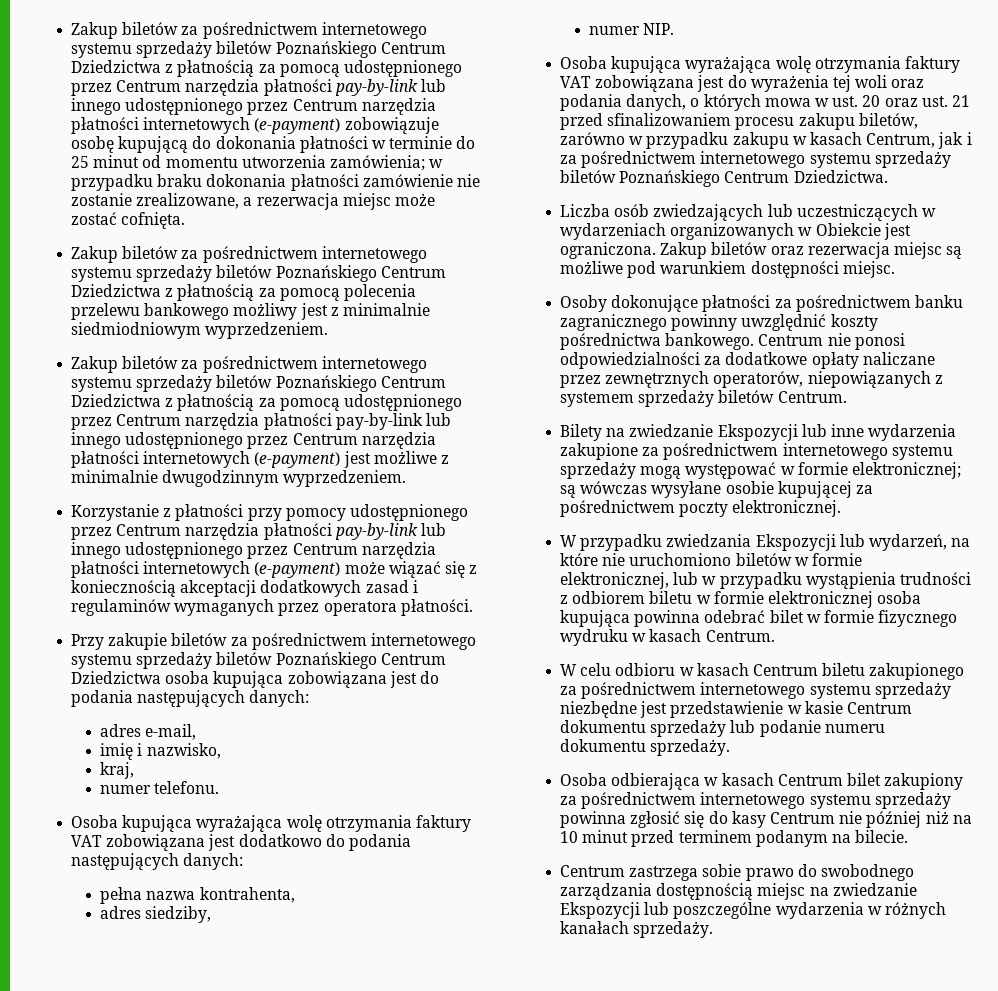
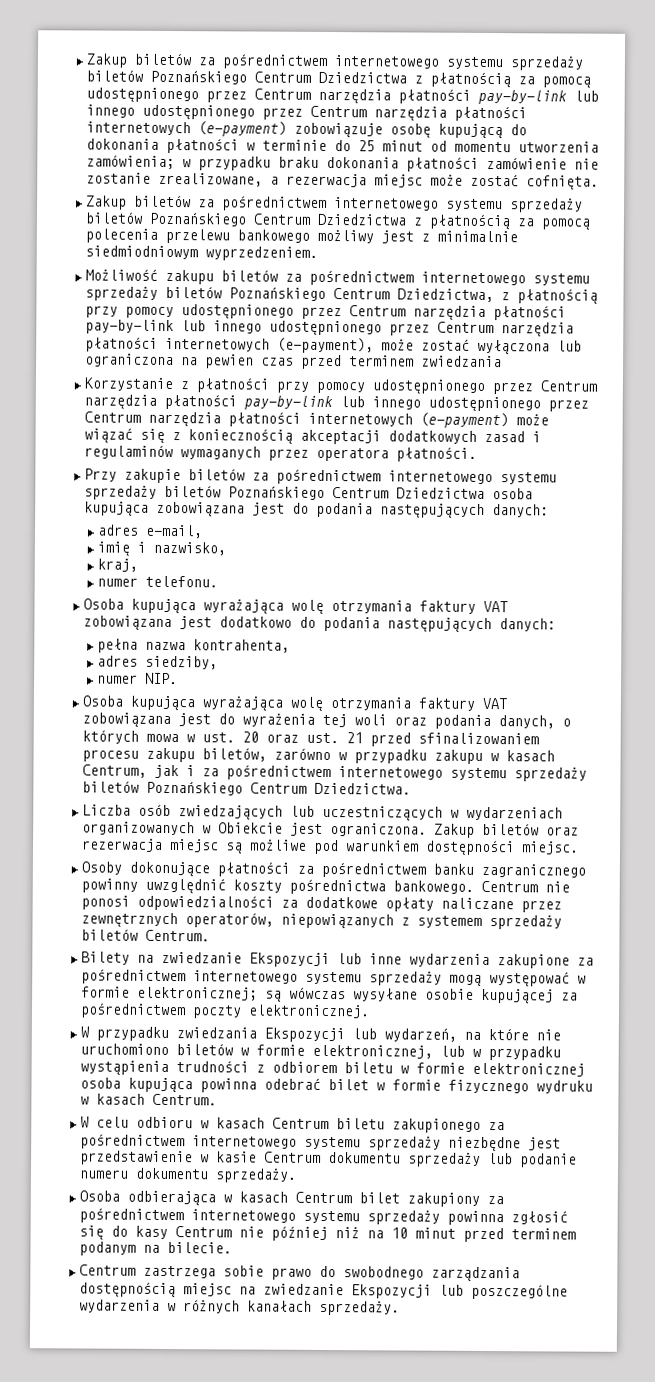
- Zakup biletów za pośrednictwem internetowego systemu sprzedaży biletów Poznańskiego Centrum Dziedzictwa z płatnością za pomocą udostępnionego przez Centrum narzędzia płatności pay-by-link lub innego udostępnionego przez Centrum narzędzia płatności internetowych (e-payment) jest możliwe z minimalnie dwugodzinnym wyprzedzeniem.
+ Możliwość zakupu biletów za pośrednictwem internetowego systemu sprzedaży biletów Poznańskiego Centrum Dziedzictwa, z płatnością przy pomocy udostępnionego przez Centrum narzędzia płatności pay-by-link lub innego udostępnionego przez Centrum narzędzia płatności internetowych (e-payment), może zostać wyłączona lub ograniczona na pewien czas przed terminem zwiedzania

